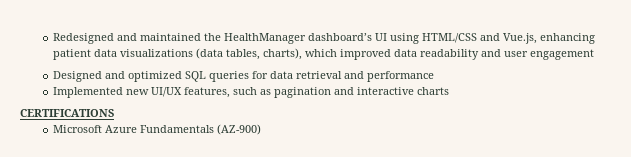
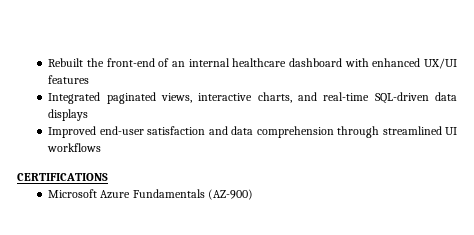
- Redesigned and maintained the HealthManager dashboard’s UI using HTML/CSS and Vue.js, enhancing patient data visualizations (data tables, charts), which improved data readability and user engagement
- Designed and optimized SQL queries for data retrieval and performance
- Implemented new UI/UX features, such as pagination and interactive charts
+ Rebuilt the front-end of an internal healthcare dashboard with enhanced UX/UI features
+ Integrated paginated views, interactive charts, and real-time SQL-driven data displays
+ Improved end-user satisfaction and data comprehension through streamlined UI workflows

